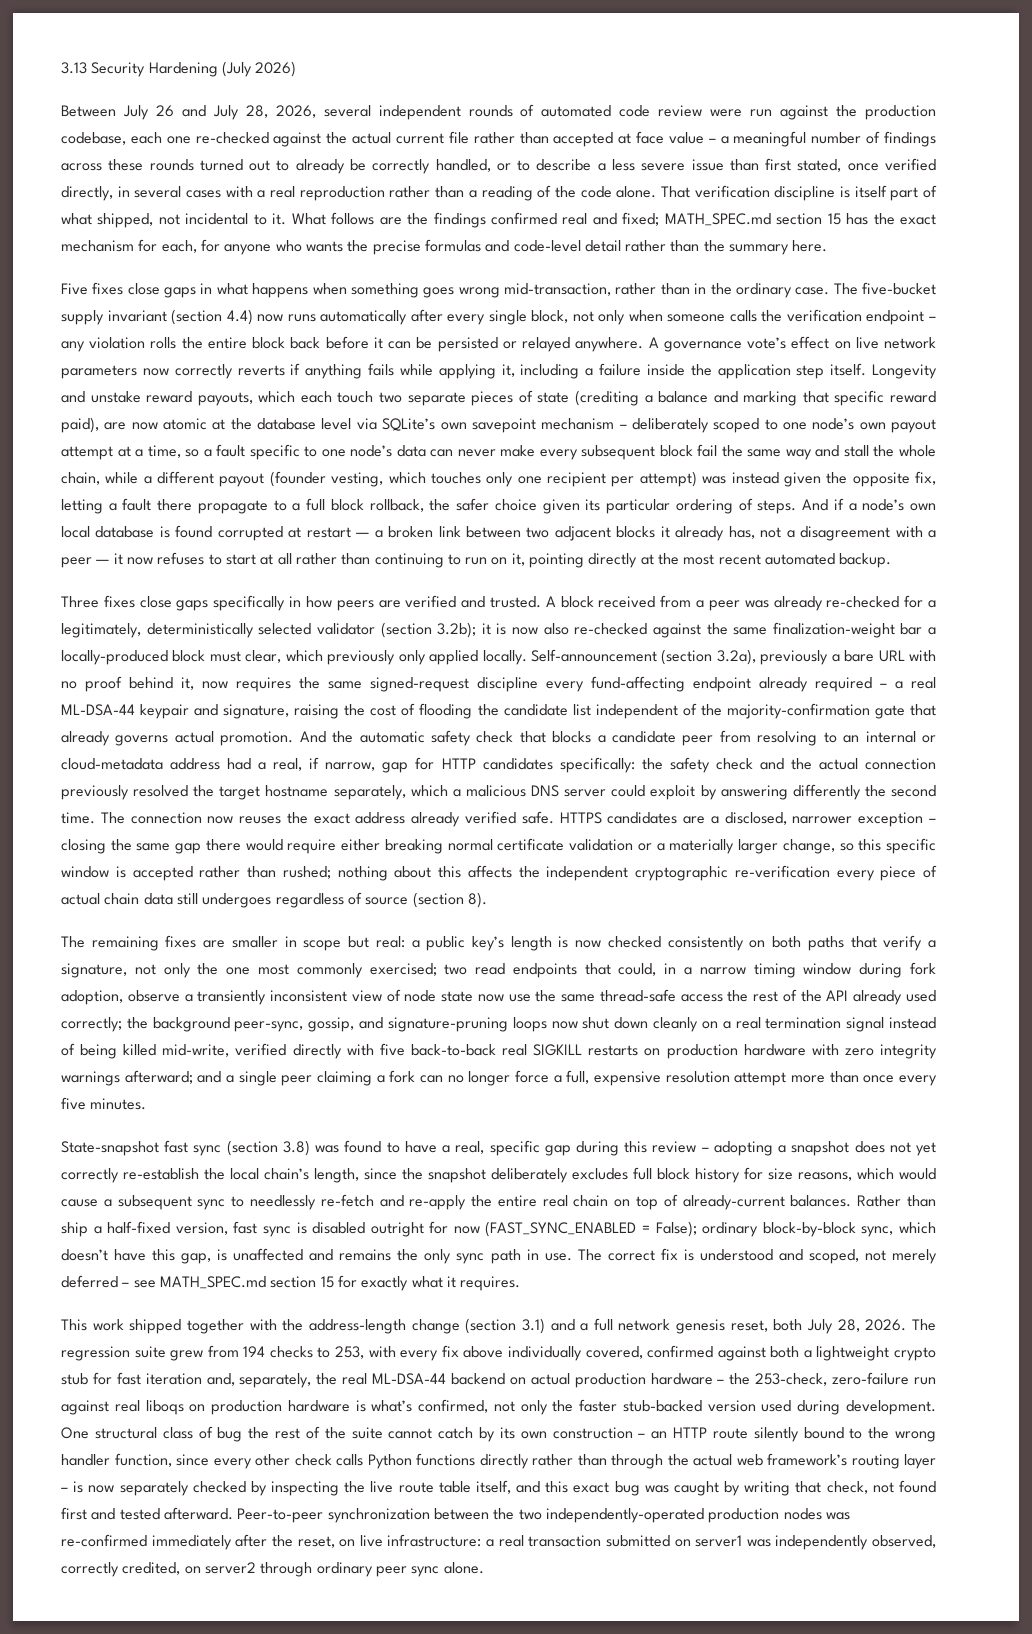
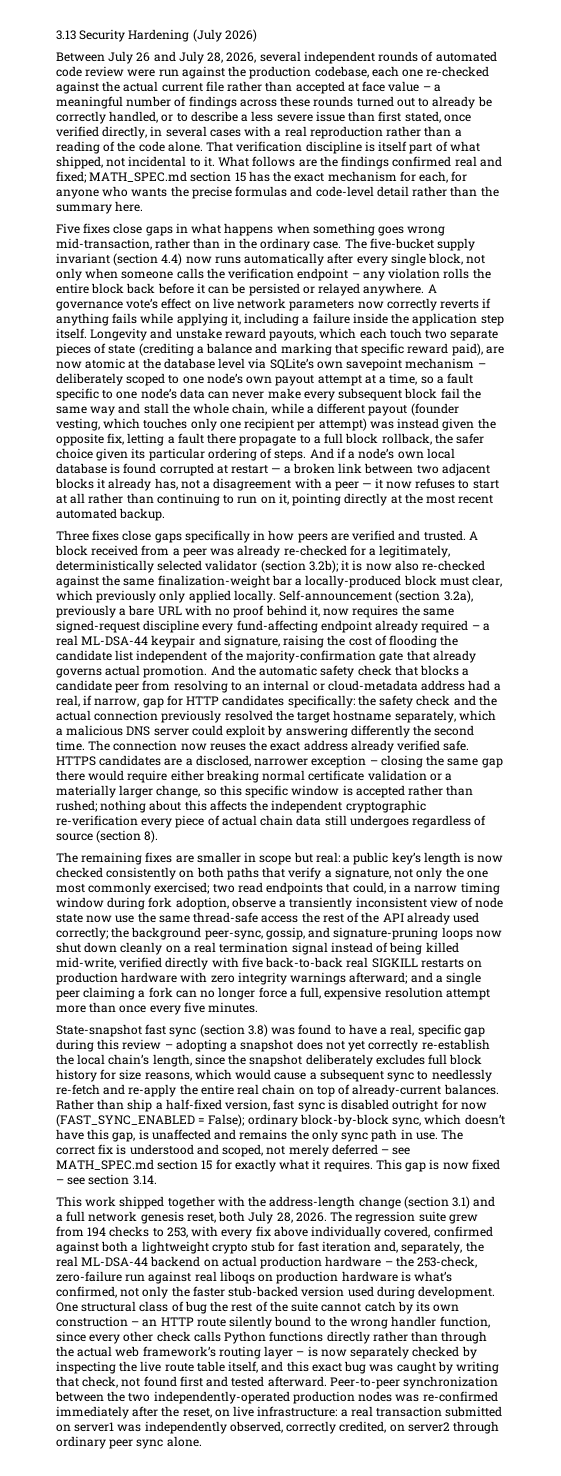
+ This gap is now fixed – see section 3.14.

